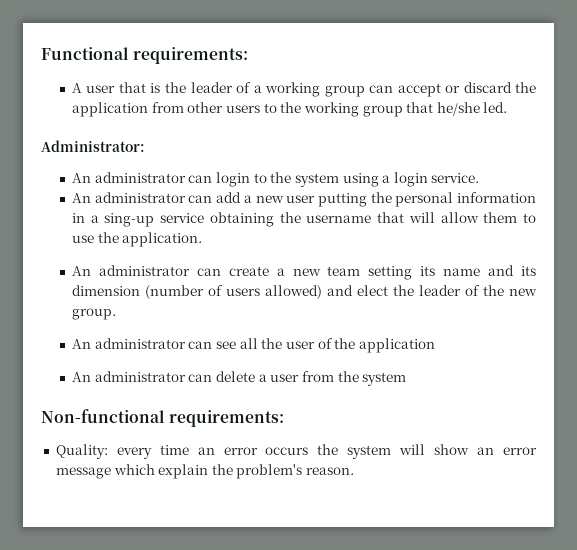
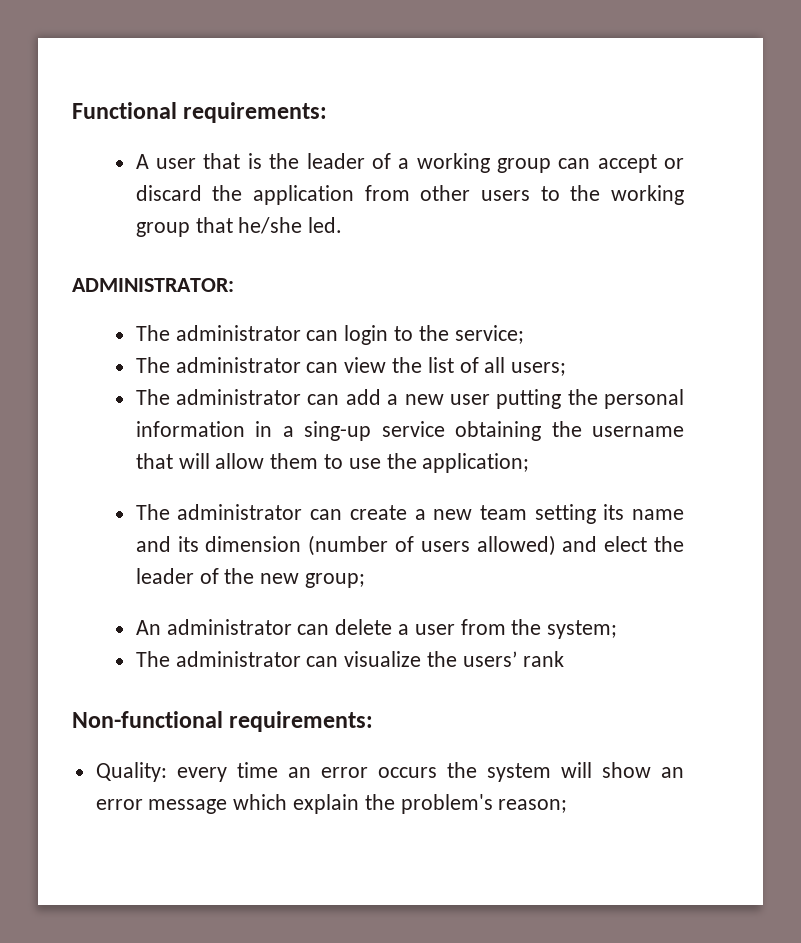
- Administrator:
- An administrator can login to the system using a login service.
- An administrator can add a new user putting the personal information in a sing-up service obtaining the username that will allow them to use the application.
- An administrator can create a new team setting its name and its dimension (number of users allowed) and elect the leader of the new group.
- An administrator can see all the user of the application
+ ADMINISTRATOR:
+ The administrator can login to the service;
+ The administrator can view the list of all users;
+ The administrator can add a new user putting the personal information in a sing-up service obtaining the username that will allow them to use the application;
+ The administrator can create a new team setting its name and its dimension (number of users allowed) and elect the leader of the new group;
- An administrator can delete a user from the system
+ An administrator can delete a user from the system;
+ The administrator can visualize the users’ rank
- Quality: every time an error occurs the system will show an error message which explain the problem's reason.
+ Quality: every time an error occurs the system will show an error message which explain the problem's reason;

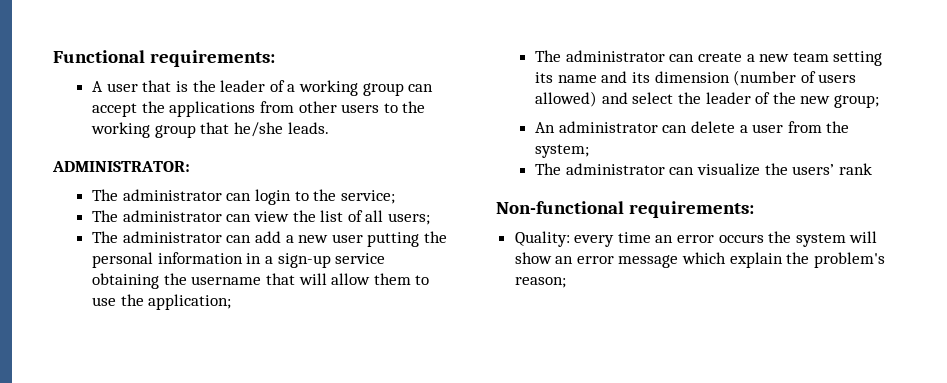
- A user that is the leader of a working group can accept or discard the application from other users to the working group that he/she led.
+ A user that is the leader of a working group can accept the applications from other users to the working group that he/she leads.
- The administrator can add a new user putting the personal information in a sing-up service obtaining the username that will allow them to use the application;
+ The administrator can add a new user putting the personal information in a sign-up service obtaining the username that will allow them to use the application;
- The administrator can create a new team setting its name and its dimension (number of users allowed) and elect the leader of the new group;
+ The administrator can create a new team setting its name and its dimension (number of users allowed) and select the leader of the new group;

